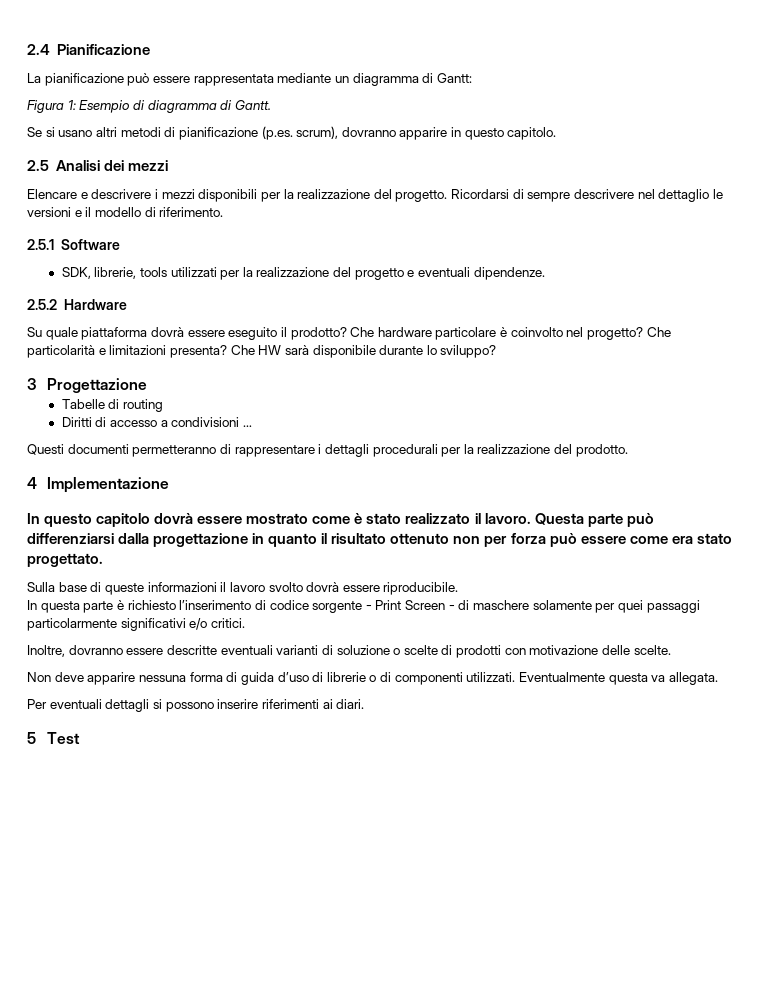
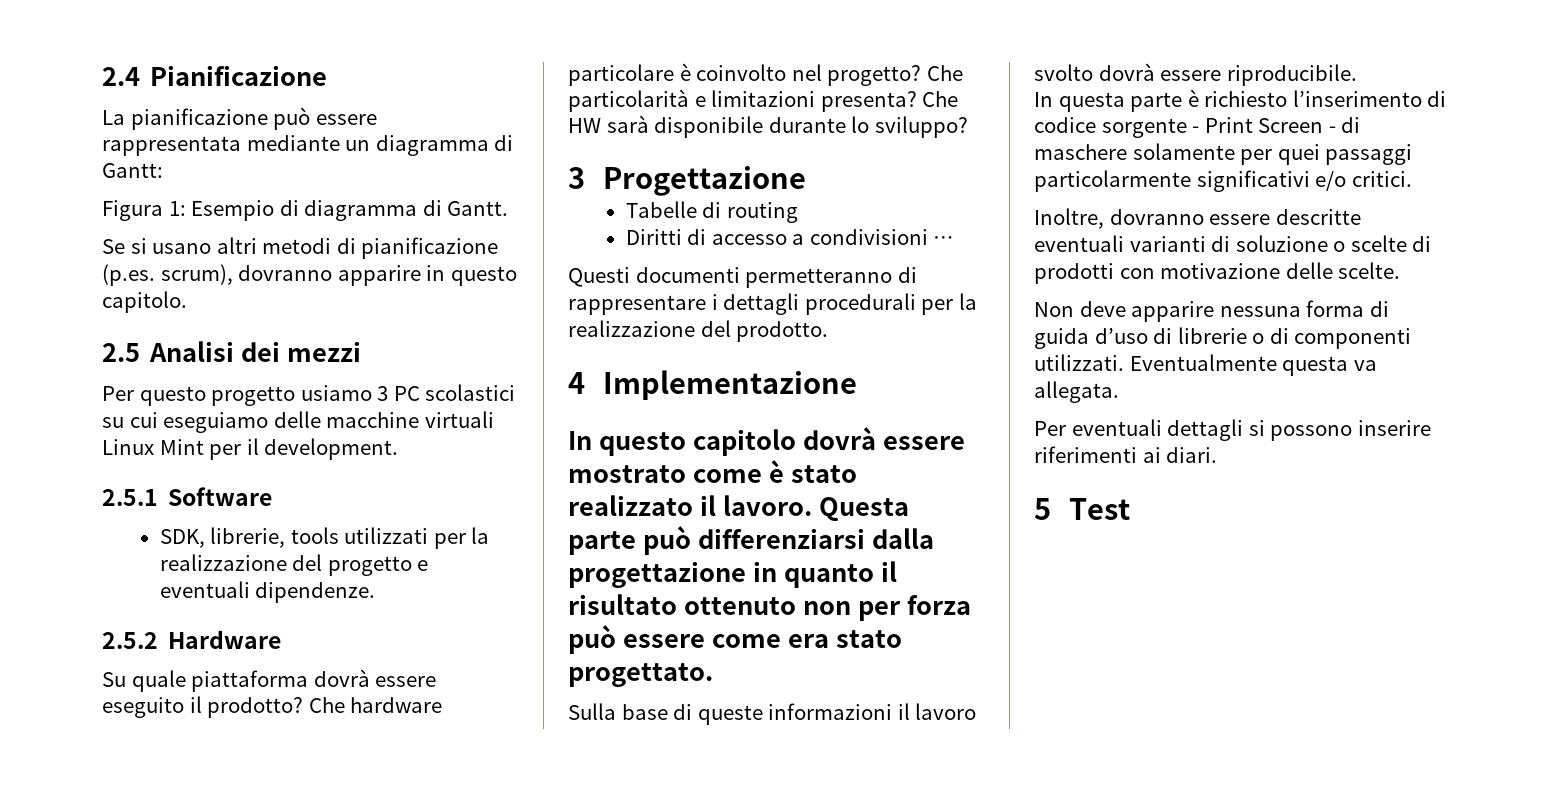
- Elencare e descrivere i mezzi disponibili per la realizzazione del progetto. Ricordarsi di sempre descrivere nel dettaglio le versioni e il modello di riferimento.
+ Per questo progetto usiamo 3 PC scolastici su cui eseguiamo delle macchine virtuali Linux Mint per il development.

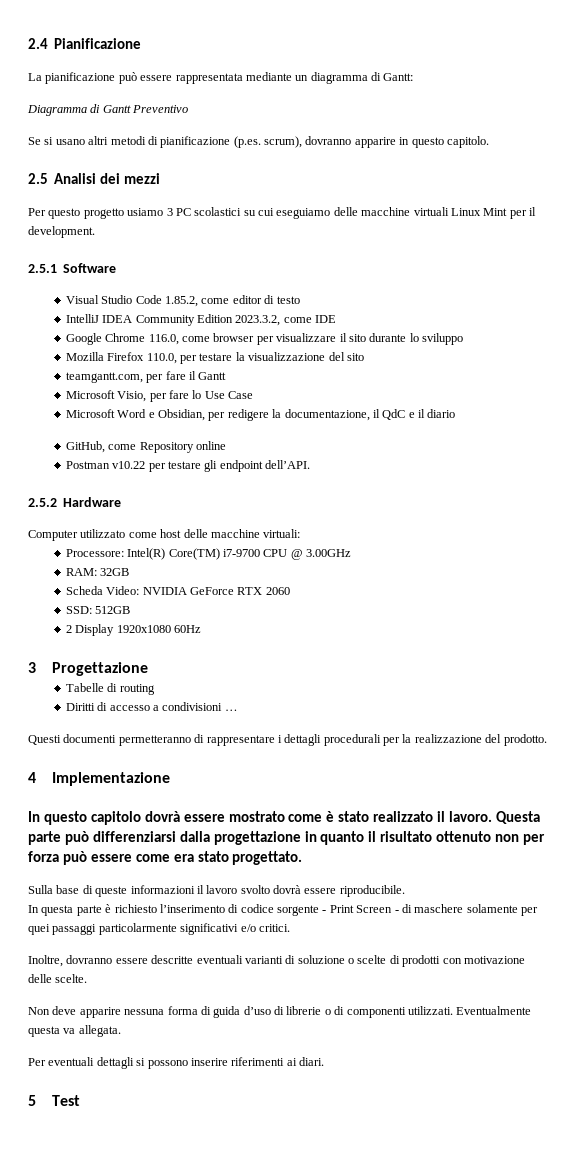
- Figura 1: Esempio di diagramma di Gantt.
+ Diagramma di Gantt Preventivo
- SDK, librerie, tools utilizzati per la realizzazione del progetto e eventuali dipendenze.
+ Visual Studio Code 1.85.2, come editor di testo
+ IntelliJ IDEA Community Edition 2023.3.2, come IDE
+ Google Chrome 116.0, come browser per visualizzare il sito durante lo sviluppo
+ Mozilla Firefox 110.0, per testare la visualizzazione del sito
+ teamgantt.com, per fare il Gantt
+ Microsoft Visio, per fare lo Use Case
+ Microsoft Word e Obsidian, per redigere la documentazione, il QdC e il diario
+ GitHub, come Repository online
+ Postman v10.22 per testare gli endpoint dell’API.
  2.5.2 Hardware
- Su quale piattaforma dovrà essere eseguito il prodotto? Che hardware particolare è coinvolto nel progetto? Che particolarità e limitazioni presenta? Che HW sarà disponibile durante lo sviluppo?
+ Computer utilizzato come host delle macchine virtuali:
+ Processore: Intel(R) Core(TM) i7-9700 CPU @ 3.00GHz
+ RAM: 32GB
+ Scheda Video: NVIDIA GeForce RTX 2060
+ SSD: 512GB
+ 2 Display 1920x1080 60Hz

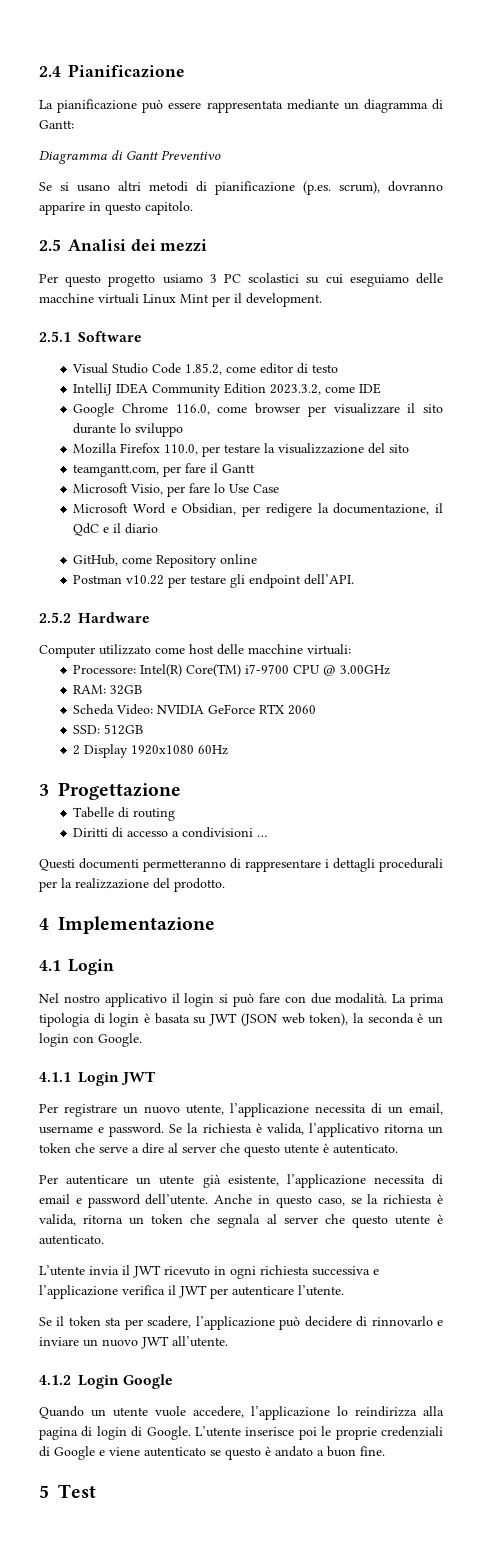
- In questo capitolo dovrà essere mostrato come è stato realizzato il lavoro. Questa parte può differenziarsi dalla progettazione in quanto il risultato ottenuto non per forza può essere come era stato progettato.
- Sulla base di queste informazioni il lavoro svolto dovrà essere riproducibile.
- In questa parte è richiesto l’inserimento di codice sorgente - Print Screen - di maschere solamente per quei passaggi particolarmente significativi e/o critici.
- Inoltre, dovranno essere descritte eventuali varianti di soluzione o scelte di prodotti con motivazione delle scelte.
- Non deve apparire nessuna forma di guida d’uso di librerie o di componenti utilizzati. Eventualmente questa va allegata.
- Per eventuali dettagli si possono inserire riferimenti ai diari.
+ 4.1 Login
+ Nel nostro applicativo il login si può fare con due modalità. La prima tipologia di login è basata su JWT (JSON web token), la seconda è un login con Google.
+ 4.1.1 Login JWT
+ Per registrare un nuovo utente, l’applicazione necessita di un email, username e password. Se la richiesta è valida, l’applicativo ritorna un token che serve a dire al server che questo utente è autenticato.
+ Per autenticare un utente già esistente, l’applicazione necessita di email e password dell’utente. Anche in questo caso, se la richiesta è valida, ritorna un token che segnala al server che questo utente è autenticato.
+ L’utente invia il JWT ricevuto in ogni richiesta successiva e l’applicazione verifica il JWT per autenticare l’utente.
+ Se il token sta per scadere, l’applicazione può decidere di rinnovarlo e inviare un nuovo JWT all’utente.
+ 4.1.2 Login Google
+ Quando un utente vuole accedere, l’applicazione lo reindirizza alla pagina di login di Google. L’utente inserisce poi le proprie credenziali di Google e viene autenticato se questo è andato a buon fine.

